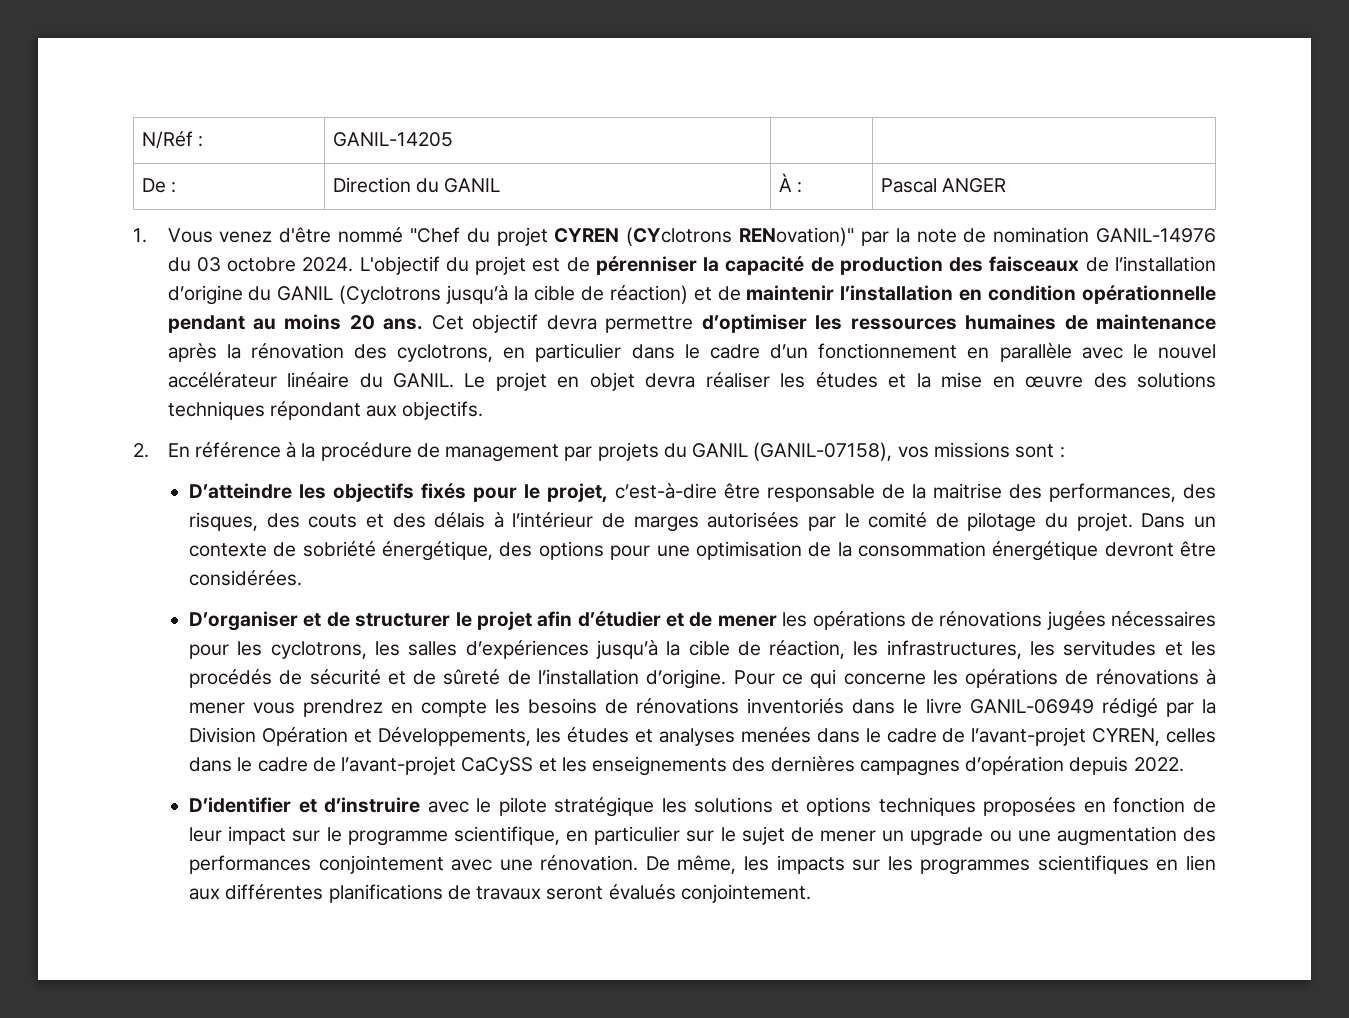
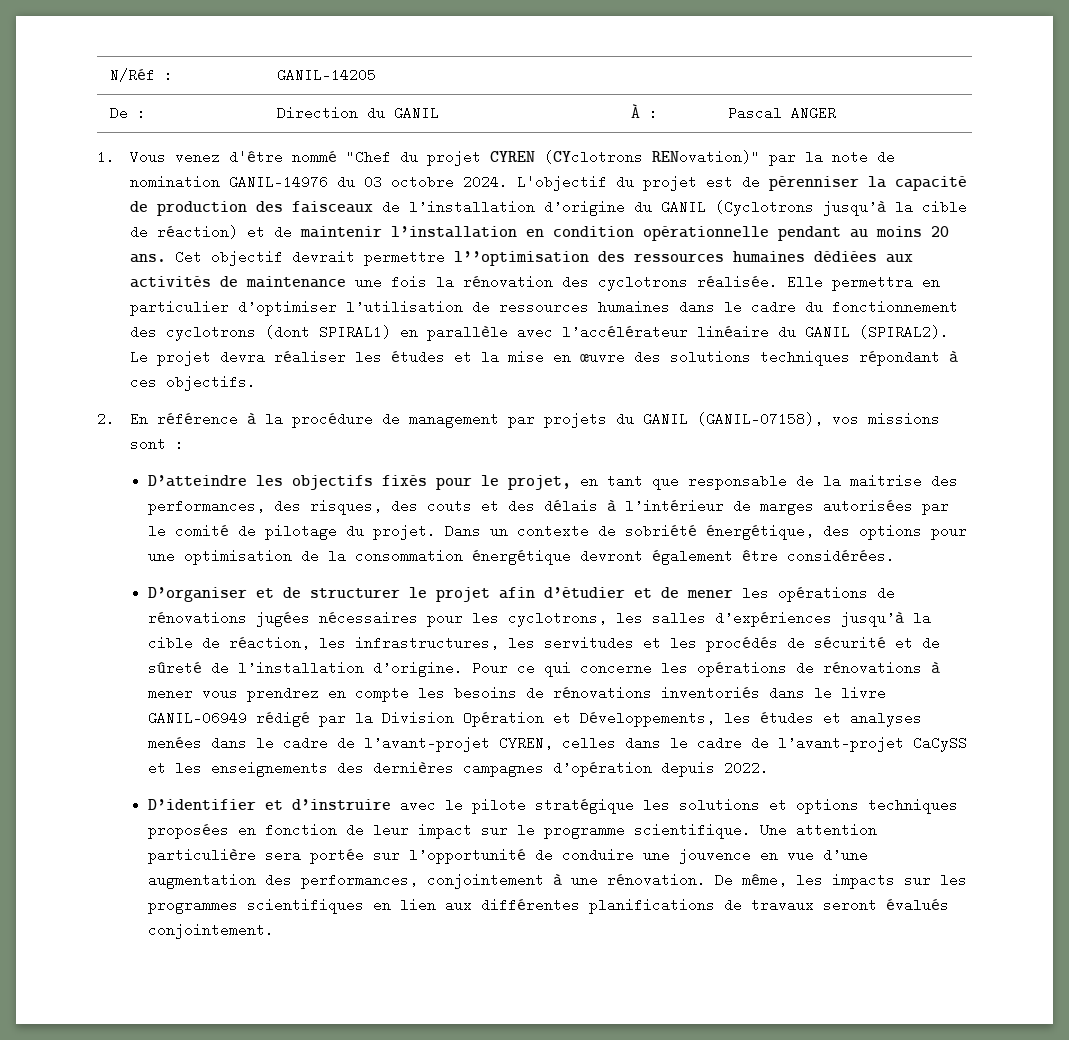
- Cet objectif devra permettre d’optimiser les ressources humaines de maintenance après la rénovation des cyclotrons, en particulier dans le cadre d’un fonctionnement en parallèle avec le nouvel accélérateur linéaire du GANIL. Le projet en objet devra réaliser les études et la mise en œuvre des solutions techniques répondant aux objectifs.
+ Cet objectif devrait permettre l’’optimisation des ressources humaines dédiées aux activités de maintenance une fois la rénovation des cyclotrons réalisée. Elle permettra en particulier d’optimiser l’utilisation de ressources humaines dans le cadre du fonctionnement des cyclotrons (dont SPIRAL1) en parallèle avec l’accélérateur linéaire du GANIL (SPIRAL2). Le projet devra réaliser les études et la mise en œuvre des solutions techniques répondant à ces objectifs.
- D’atteindre les objectifs fixés pour le projet, c’est-à-dire être responsable de la maitrise des performances, des risques, des couts et des délais à l’intérieur de marges autorisées par le comité de pilotage du projet.
+ D’atteindre les objectifs fixés pour le projet, en tant que responsable de la maitrise des performances, des risques, des couts et des délais à l’intérieur de marges autorisées par le comité de pilotage du projet.
- Dans un contexte de sobriété énergétique, des options pour une optimisation de la consommation énergétique devront être considérées.
+ Dans un contexte de sobriété énergétique, des options pour une optimisation de la consommation énergétique devront également être considérées.
- D’identifier et d’instruire avec le pilote stratégique les solutions et options techniques proposées en fonction de leur impact sur le programme scientifique, en particulier sur le sujet de mener un upgrade ou une augmentation des performances conjointement avec une rénovation.
+ D’identifier et d’instruire avec le pilote stratégique les solutions et options techniques proposées en fonction de leur impact sur le programme scientifique. Une attention particulière sera portée sur l’opportunité de conduire une jouvence en vue d’une augmentation des performances, conjointement à une rénovation.

